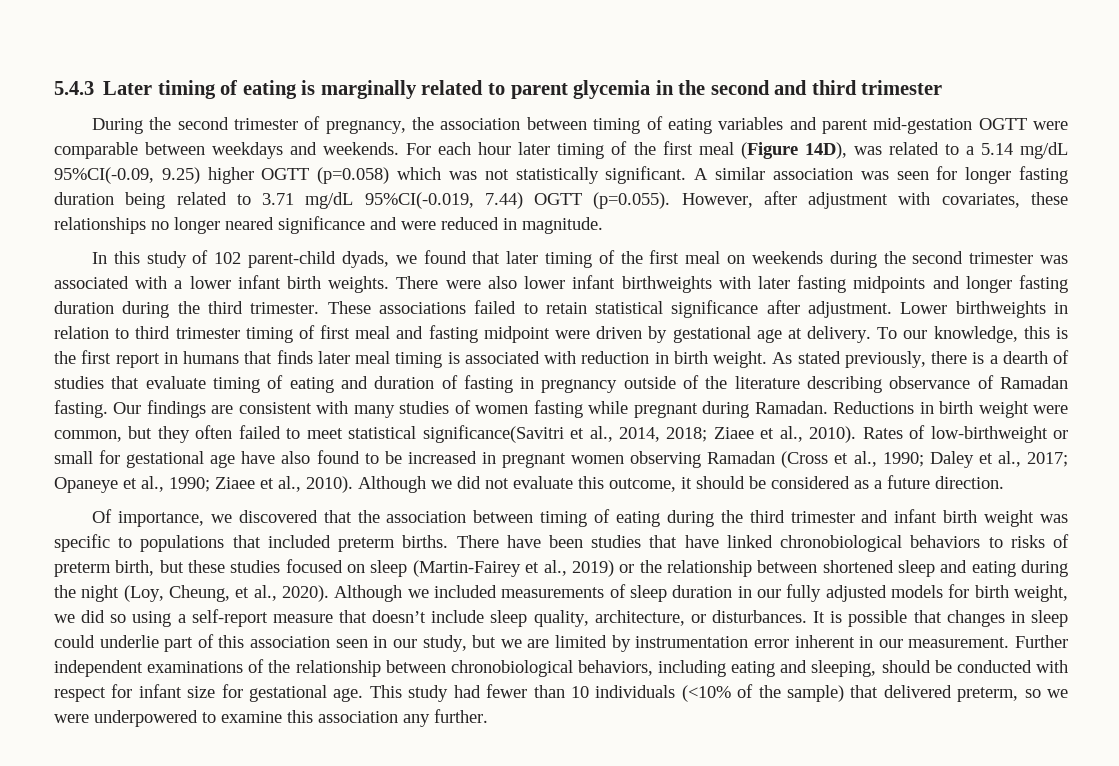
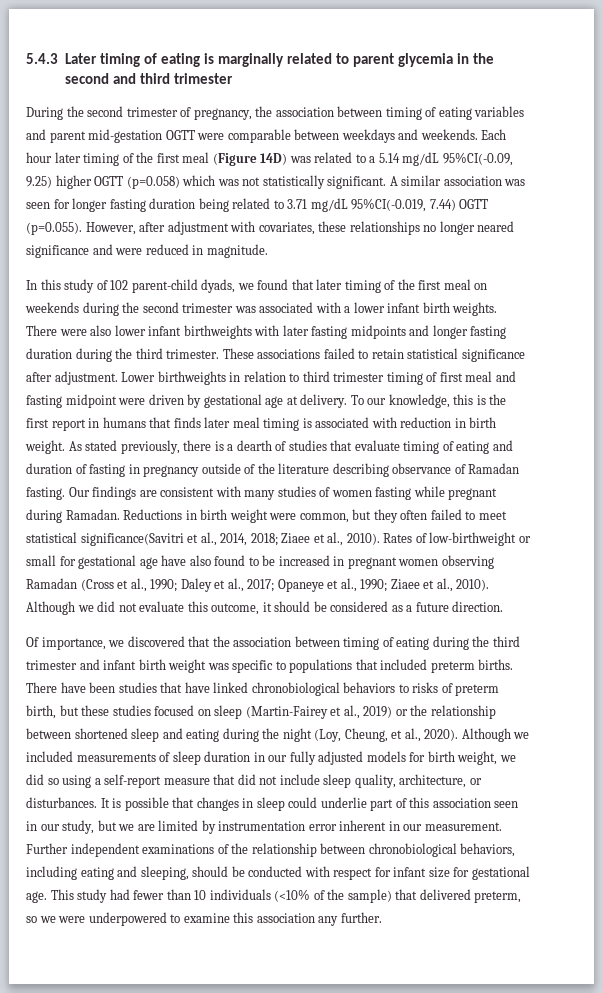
- For each hour later timing of the first meal (Figure 14D), was related to a 5.14 mg/dL 95%CI(-0.09, 9.25) higher OGTT (p=0.058) which was not statistically significant.
+ Each hour later timing of the first meal (Figure 14D) was related to a 5.14 mg/dL 95%CI(-0.09, 9.25) higher OGTT (p=0.058) which was not statistically significant.
- Although we included measurements of sleep duration in our fully adjusted models for birth weight, we did so using a self-report measure that doesn’t include sleep quality, architecture, or disturbances.
+ Although we included measurements of sleep duration in our fully adjusted models for birth weight, we did so using a self-report measure that did not include sleep quality, architecture, or disturbances.

